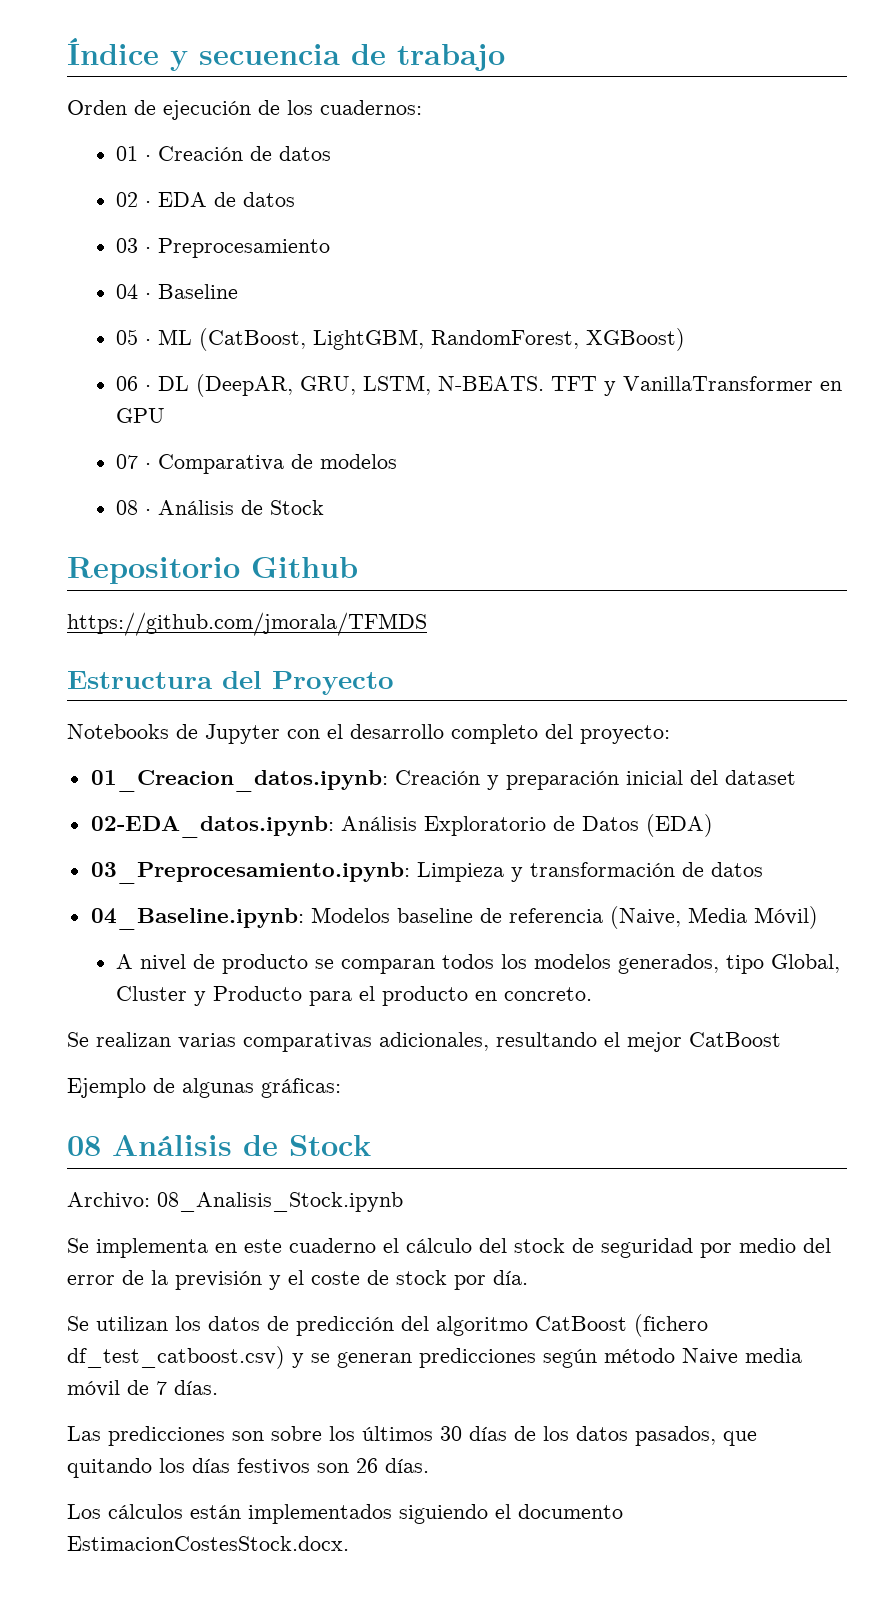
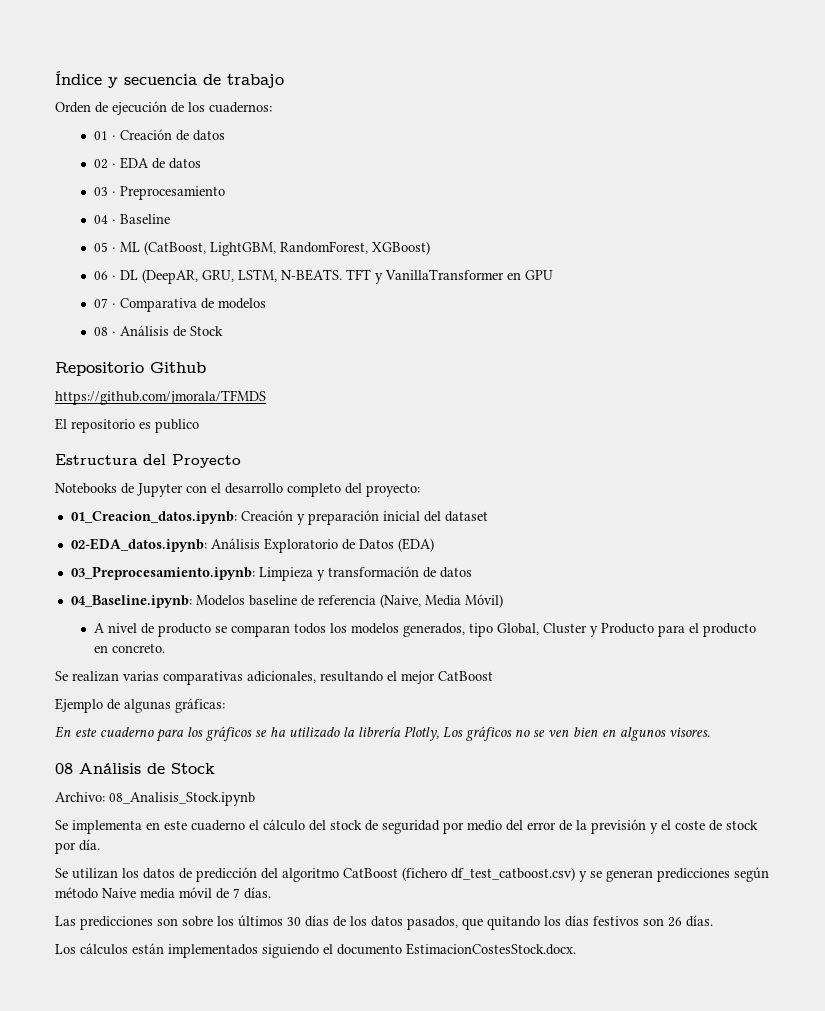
+ El repositorio es publico
+ En este cuaderno para los gráficos se ha utilizado la librería Plotly, Los gráficos no se ven bien en algunos visores.

